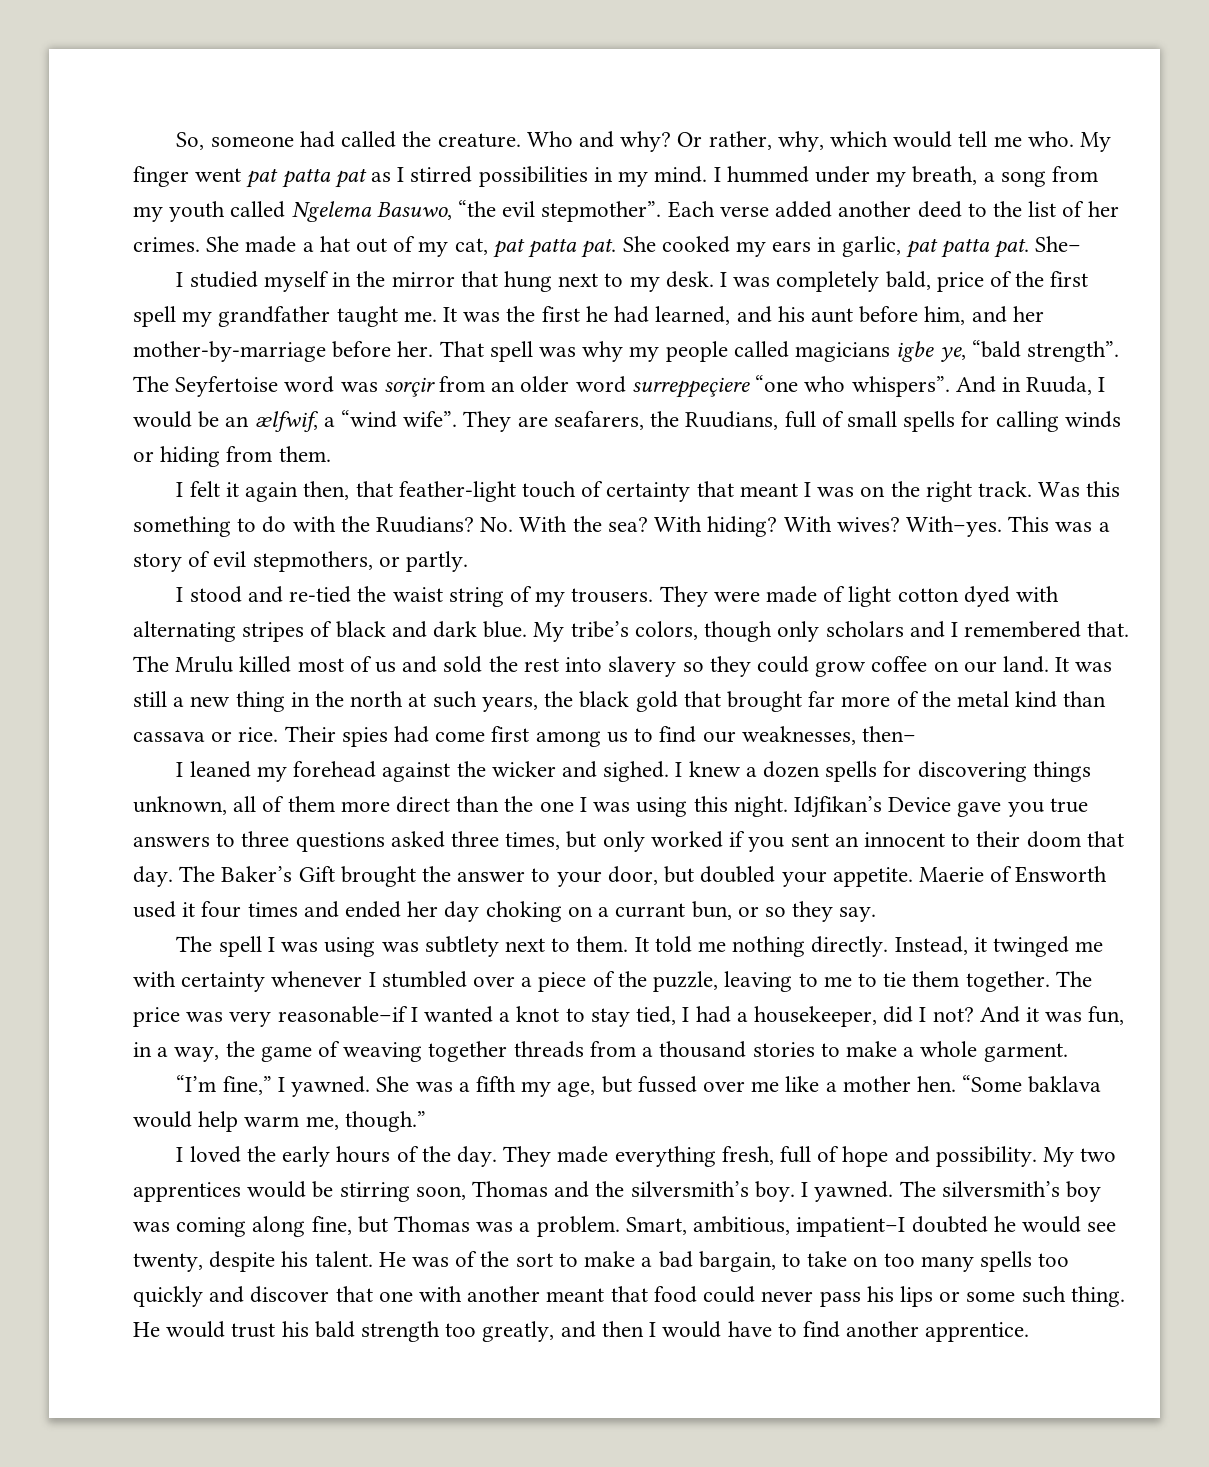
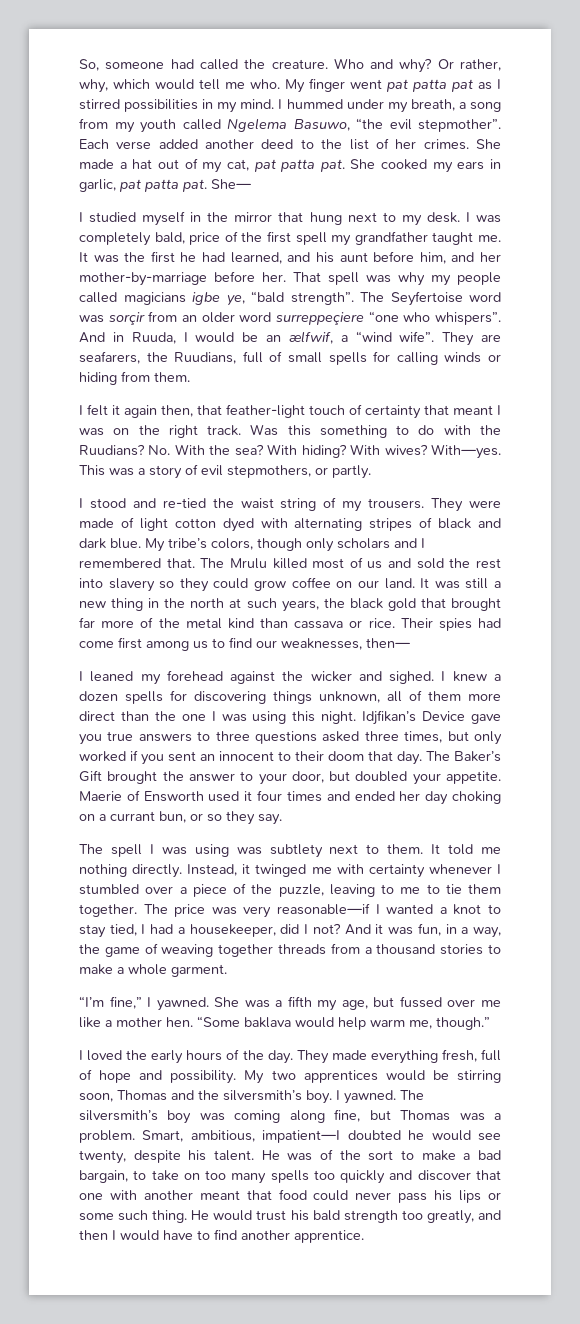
- She–
+ She—
- With–yes.
+ With—yes.
- Their spies had come first among us to find our weaknesses, then–
+ Their spies had come first among us to find our weaknesses, then—
- The price was very reasonable–if I wanted a knot to stay tied, I had a housekeeper, did I not?
+ The price was very reasonable—if I wanted a knot to stay tied, I had a housekeeper, did I not?
- Smart, ambitious, impatient–I doubted he would see twenty, despite his talent.
+ Smart, ambitious, impatient—I doubted he would see twenty, despite his talent.

